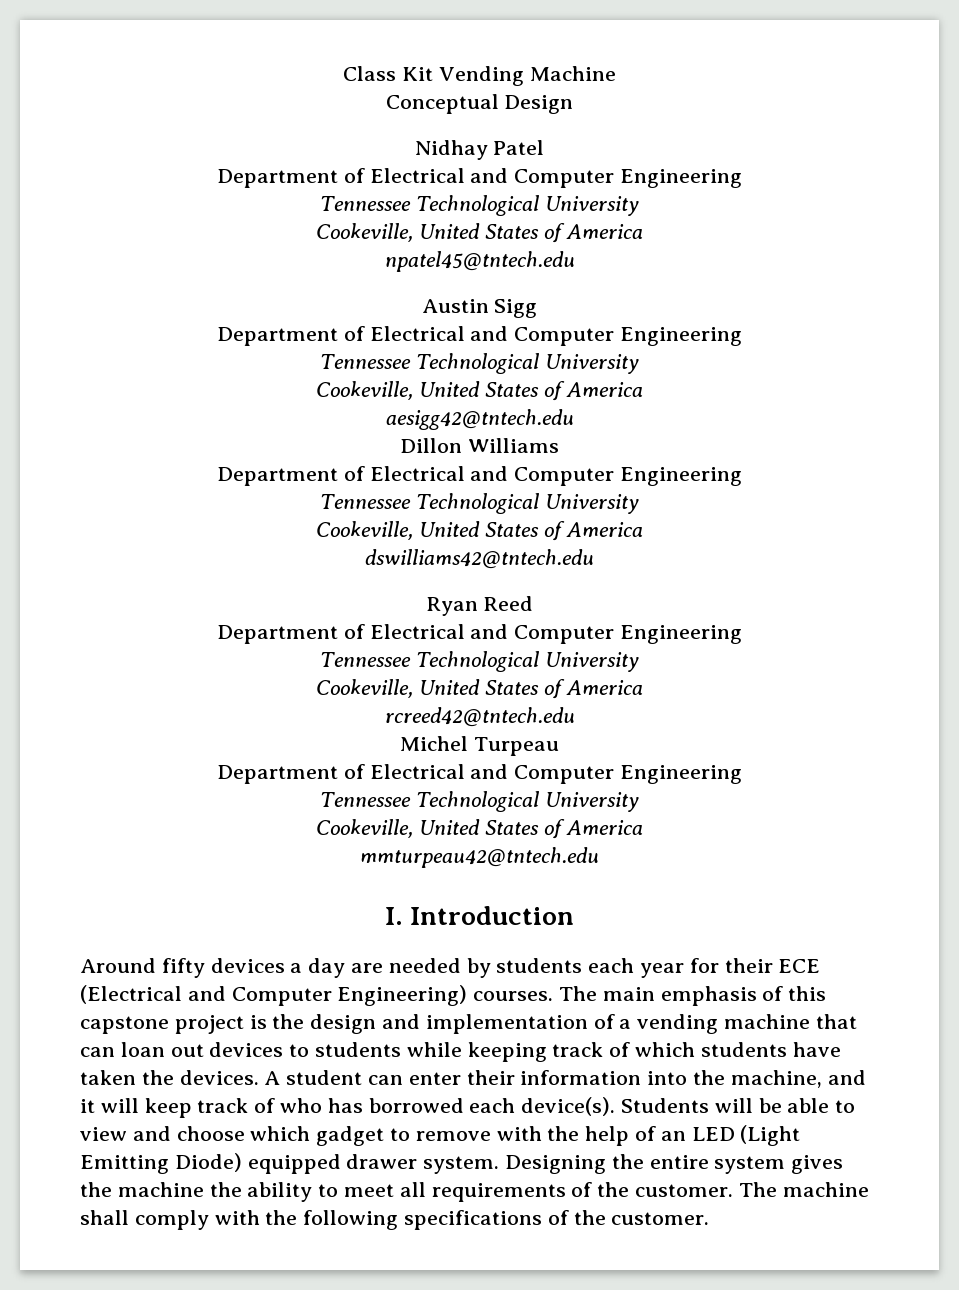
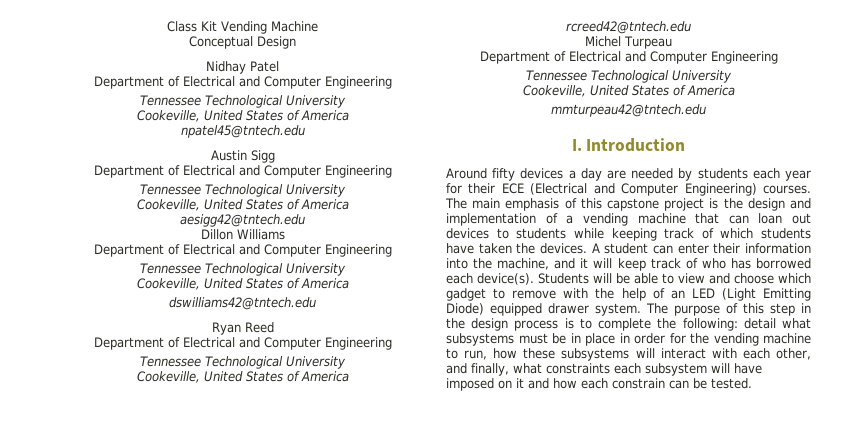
- Designing the entire system gives the machine the ability to meet all requirements of the customer. The machine shall comply with the following specifications of the customer.
+ The purpose of this step in the design process is to complete the following: detail what subsystems must be in place in order for the vending machine to run, how these subsystems will interact with each other, and finally, what constraints each subsystem will have imposed on it and how each constrain can be tested.

